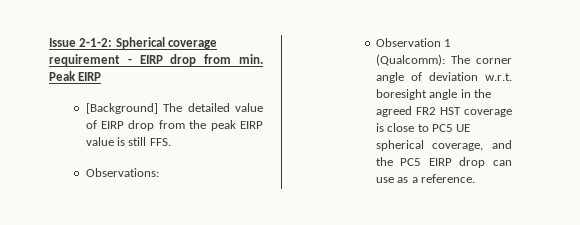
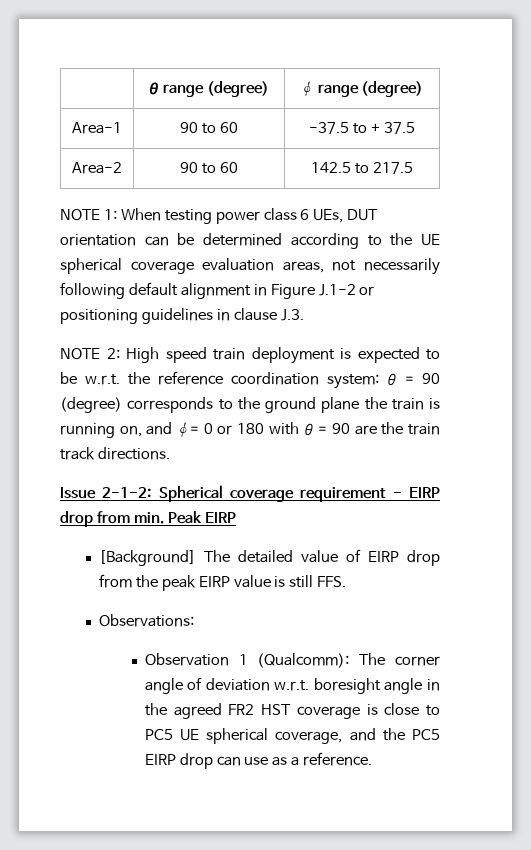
+ | θ range (degree) | ϕ range (degree)
+ Area-1 | 90 to 60 | -37.5 to + 37.5
+ Area-2 | 90 to 60 | 142.5 to 217.5
+ NOTE 1: When testing power class 6 UEs, DUT orientation can be determined according to the UE spherical coverage evaluation areas, not necessarily following default alignment in Figure J.1-2 or positioning guidelines in clause J.3.
+ NOTE 2: High speed train deployment is expected to be w.r.t. the reference coordination system: θ = 90 (degree) corresponds to the ground plane the train is running on, and ϕ= 0 or 180 with θ = 90 are the train track directions.

